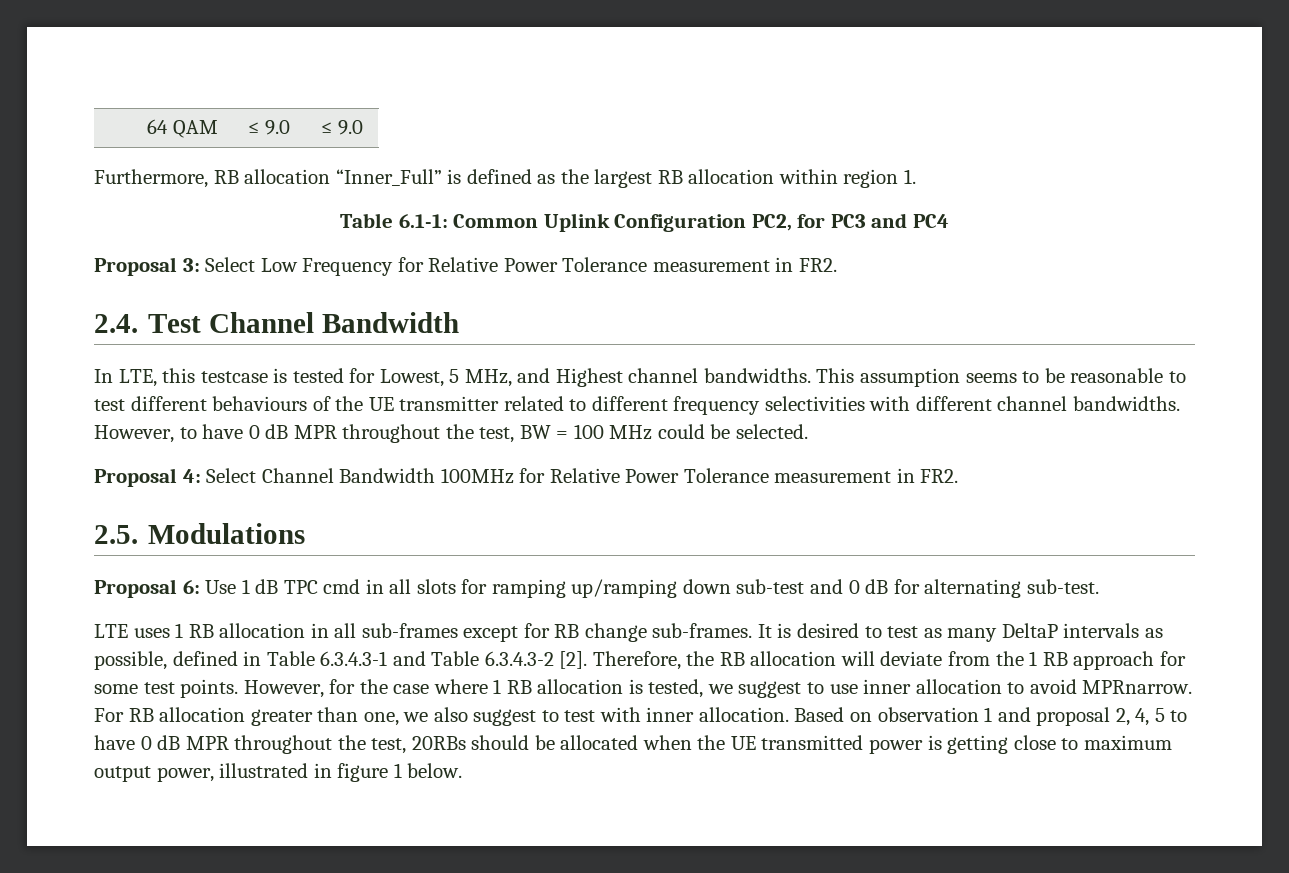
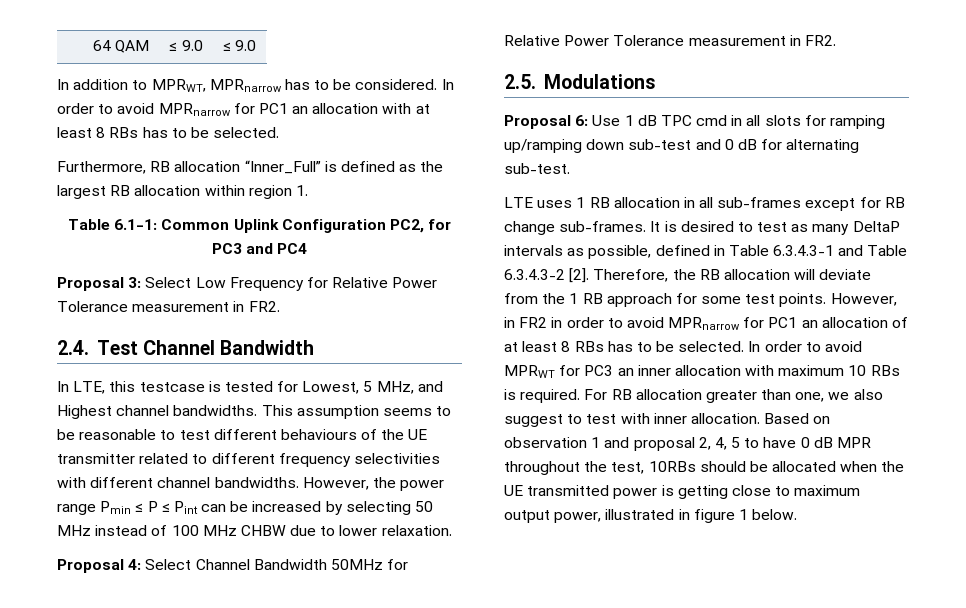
+ In addition to MPRWT, MPRnarrow has to be considered. In order to avoid MPRnarrow for PC1 an allocation with at least 8 RBs has to be selected.
- However, to have 0 dB MPR throughout the test, BW = 100 MHz could be selected.
+ However, the power range Pmin ≤ P ≤ Pint can be increased by selecting 50 MHz instead of 100 MHz CHBW due to lower relaxation.
- Proposal 4: Select Channel Bandwidth 100MHz for Relative Power Tolerance measurement in FR2.
+ Proposal 4: Select Channel Bandwidth 50MHz for Relative Power Tolerance measurement in FR2.
- However, for the case where 1 RB allocation is tested, we suggest to use inner allocation to avoid MPRnarrow.
+ However, in FR2 in order to avoid MPRnarrow for PC1 an allocation of at least 8 RBs has to be selected. In order to avoid MPRWT for PC3 an inner allocation with maximum 10 RBs is required.
- Based on observation 1 and proposal 2, 4, 5 to have 0 dB MPR throughout the test, 20RBs should be allocated when the UE transmitted power is getting close to maximum output power, illustrated in figure 1 below.
+ Based on observation 1 and proposal 2, 4, 5 to have 0 dB MPR throughout the test, 10RBs should be allocated when the UE transmitted power is getting close to maximum output power, illustrated in figure 1 below.

